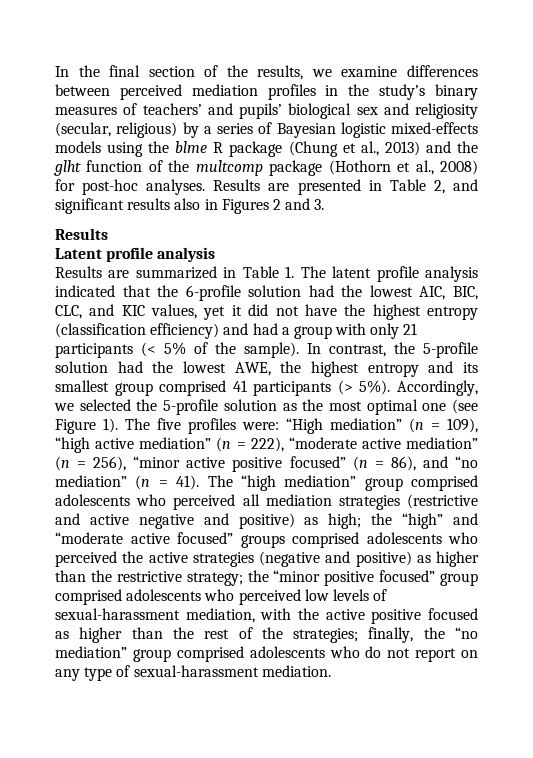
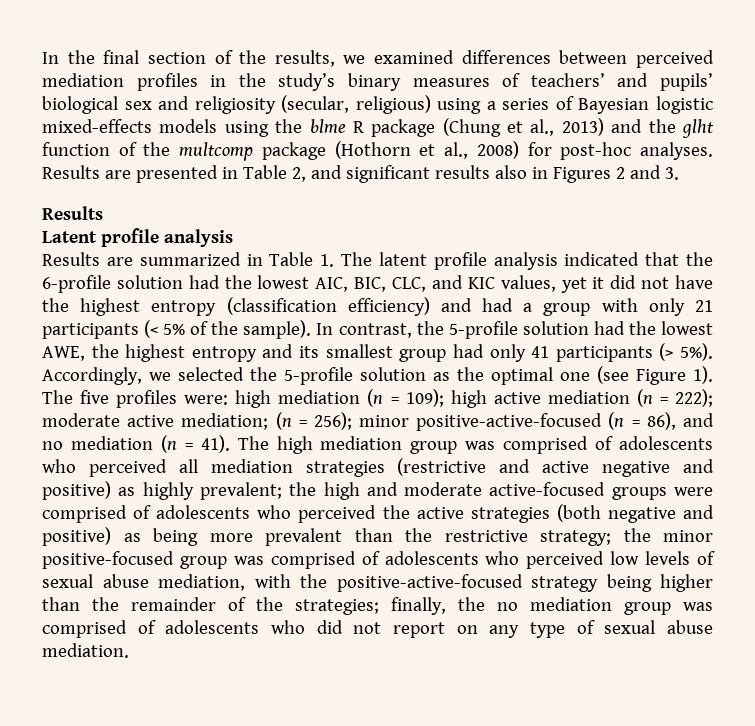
- In the final section of the results, we examine differences between perceived mediation profiles in the study’s binary measures of teachers’ and pupils’ biological sex and religiosity (secular, religious) by a series of Bayesian logistic mixed-effects models using the blme R package (Chung et al., 2013) and the glht function of the multcomp package (Hothorn et al., 2008) for post-hoc analyses.
+ In the final section of the results, we examined differences between perceived mediation profiles in the study’s binary measures of teachers’ and pupils’ biological sex and religiosity (secular, religious) using a series of Bayesian logistic mixed-effects models using the blme R package (Chung et al., 2013) and the glht function of the multcomp package (Hothorn et al., 2008) for post-hoc analyses.
- In contrast, the 5-profile solution had the lowest AWE, the highest entropy and its smallest group comprised 41 participants (> 5%).
+ In contrast, the 5-profile solution had the lowest AWE, the highest entropy and its smallest group had only 41 participants (> 5%).
- Accordingly, we selected the 5-profile solution as the most optimal one (see Figure 1).
+ Accordingly, we selected the 5-profile solution as the optimal one (see Figure 1).
- The five profiles were: “High mediation” (n = 109), “high active mediation” (n = 222), “moderate active mediation” (n = 256), “minor active positive focused” (n = 86), and “no mediation” (n = 41).
+ The five profiles were: high mediation (n = 109); high active mediation (n = 222); moderate active mediation; (n = 256); minor positive-active-focused (n = 86), and no mediation (n = 41).
- The “high mediation” group comprised adolescents who perceived all mediation strategies (restrictive and active negative and positive) as high; the “high” and “moderate active focused” groups comprised adolescents who perceived the active strategies (negative and positive) as higher than the restrictive strategy; the “minor positive focused” group comprised adolescents who perceived low levels of sexual-harassment mediation, with the active positive focused as higher than the rest of the strategies; finally, the “no mediation” group comprised adolescents who do not report on any type of sexual-harassment mediation.
+ The high mediation group was comprised of adolescents who perceived all mediation strategies (restrictive and active negative and positive) as highly prevalent; the high and moderate active-focused groups were comprised of adolescents who perceived the active strategies (both negative and positive) as being more prevalent than the restrictive strategy; the minor positive-focused group was comprised of adolescents who perceived low levels of sexual abuse mediation, with the positive-active-focused strategy being higher than the remainder of the strategies; finally, the no mediation group was comprised of adolescents who did not report on any type of sexual abuse mediation.

